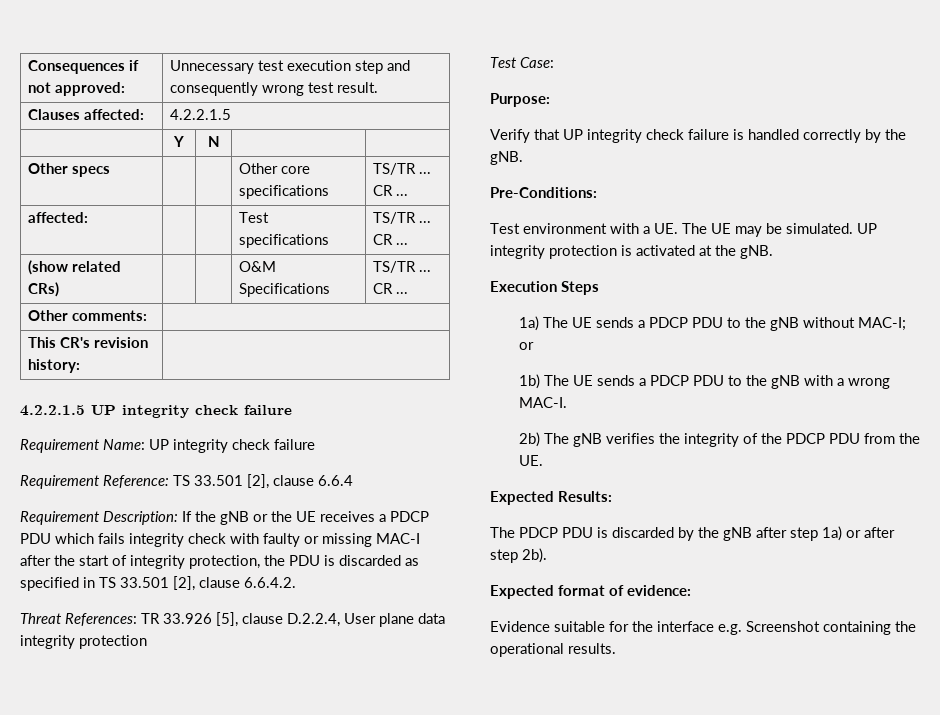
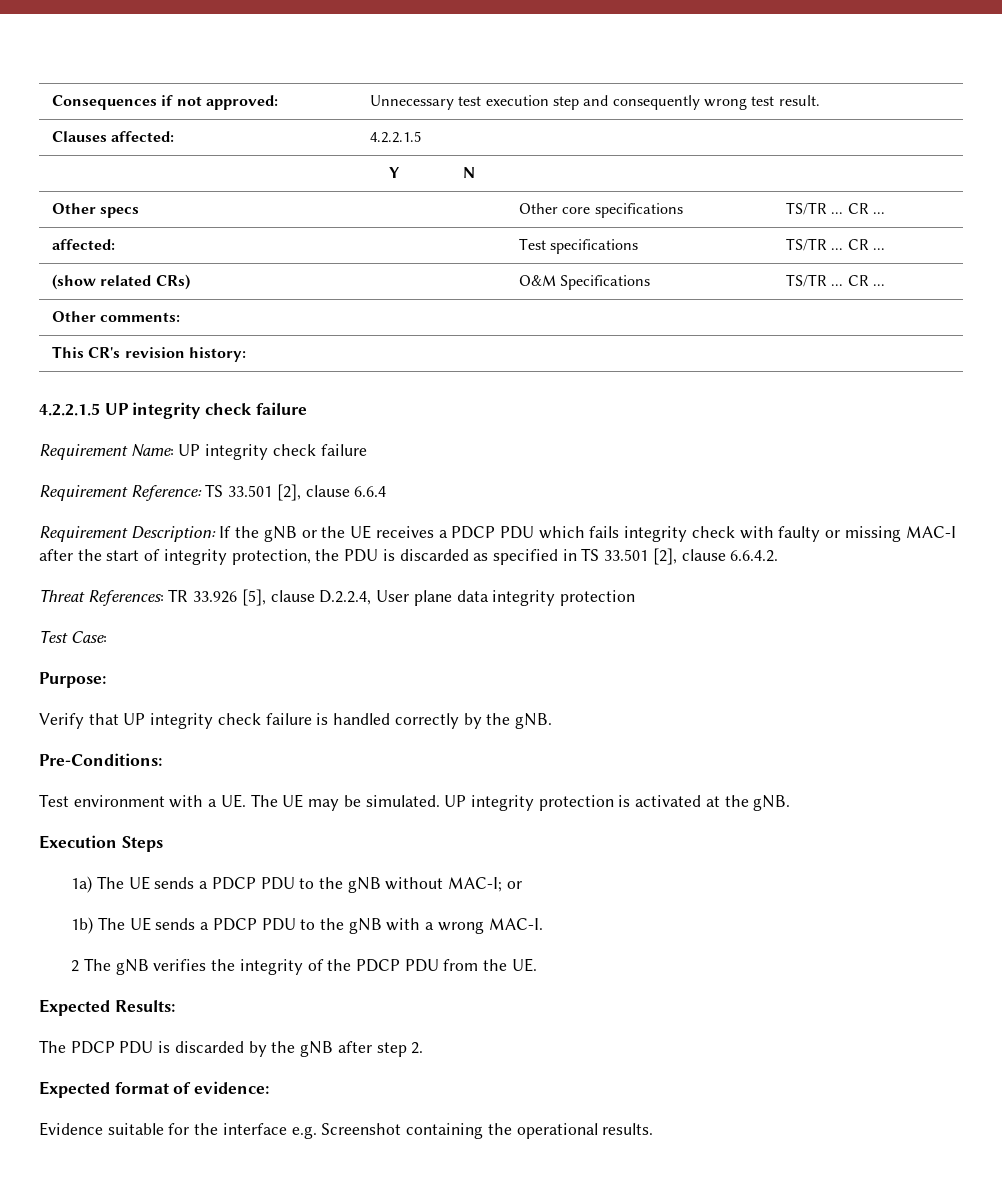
- 2b) The gNB verifies the integrity of the PDCP PDU from the UE.
+ 2 The gNB verifies the integrity of the PDCP PDU from the UE.
- The PDCP PDU is discarded by the gNB after step 1a) or after step 2b).
+ The PDCP PDU is discarded by the gNB after step 2.

